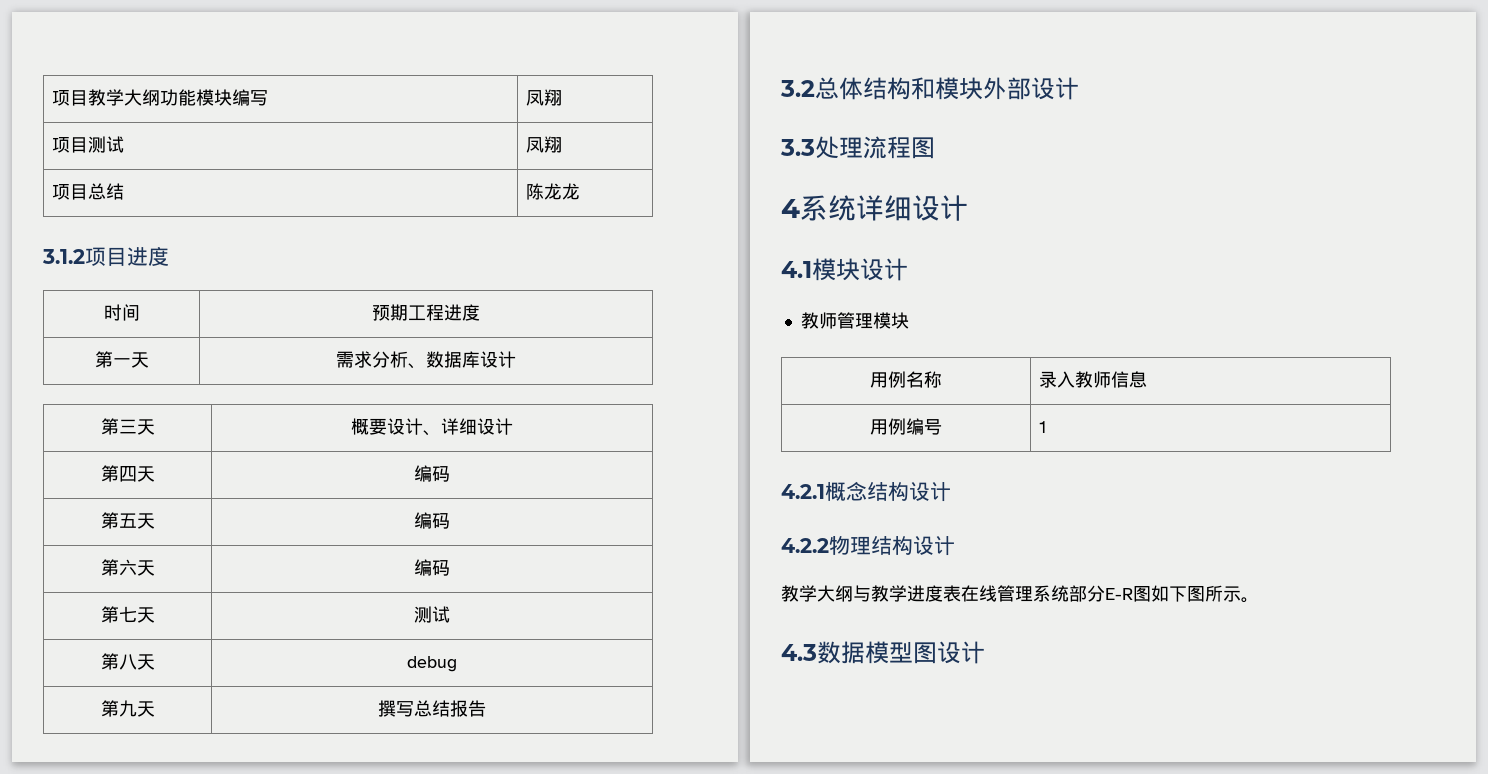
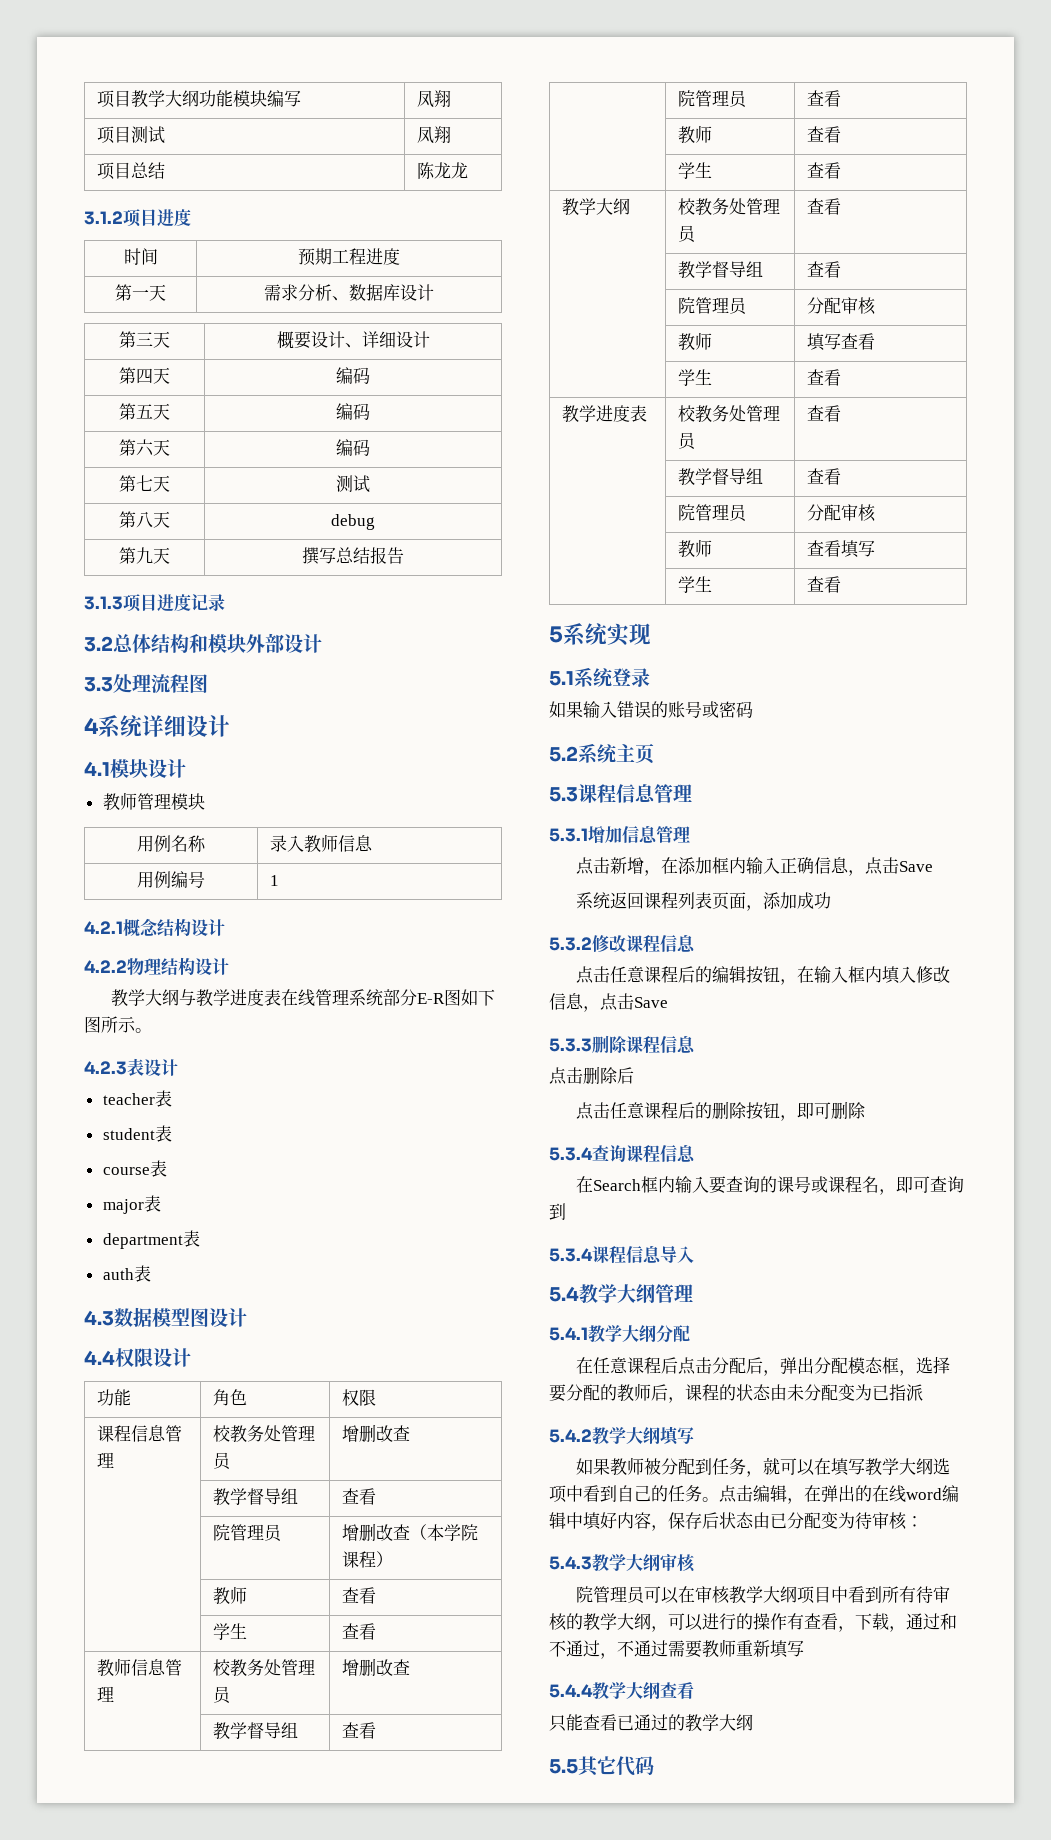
+ 3.1.3项目进度记录
+ 4.2.3表设计
+ teacher表
+ student表
+ course表
+ major表
+ department表
+ auth表
+ 4.4权限设计
+ 功能 | 角色 | 权限
+ 课程信息管理 | 校教务处管理员 | 增删改查
+ | 教学督导组 | 查看
+ | 院管理员 | 增删改查（本学院课程）
+ | 教师 | 查看
+ | 学生 | 查看
+ 教师信息管理 | 校教务处管理员 | 增删改查
+ | 教学督导组 | 查看
+ | 院管理员 | 查看
+ | 教师 | 查看
+ | 学生 | 查看
+ 教学大纲 | 校教务处管理员 | 查看
+ | 教学督导组 | 查看
+ | 院管理员 | 分配审核
+ | 教师 | 填写查看
+ | 学生 | 查看
+ 教学进度表 | 校教务处管理员 | 查看
+ | 教学督导组 | 查看
+ | 院管理员 | 分配审核
+ | 教师 | 查看填写
+ | 学生 | 查看
+ 5系统实现
+ 5.1系统登录
+ 如果输入错误的账号或密码
+ 5.2系统主页
+ 5.3课程信息管理
+ 5.3.1增加信息管理
+ 点击新增，在添加框内输入正确信息，点击Save
+ 系统返回课程列表页面，添加成功
+ 5.3.2修改课程信息
+ 点击任意课程后的编辑按钮，在输入框内填入修改信息，点击Save
+ 5.3.3删除课程信息
+ 点击删除后
+ 点击任意课程后的删除按钮，即可删除
+ 5.3.4查询课程信息
+ 在Search框内输入要查询的课号或课程名，即可查询到
+ 5.3.4课程信息导入
+ 5.4教学大纲管理
+ 5.4.1教学大纲分配
+ 在任意课程后点击分配后，弹出分配模态框，选择要分配的教师后，课程的状态由未分配变为已指派
+ 5.4.2教学大纲填写
+ 如果教师被分配到任务，就可以在填写教学大纲选项中看到自己的任务。点击编辑，在弹出的在线word编辑中填好内容，保存后状态由已分配变为待审核：
+ 5.4.3教学大纲审核
+ 院管理员可以在审核教学大纲项目中看到所有待审核的教学大纲，可以进行的操作有查看，下载，通过和不通过，不通过需要教师重新填写
+ 5.4.4教学大纲查看
+ 只能查看已通过的教学大纲
+ 5.5其它代码

